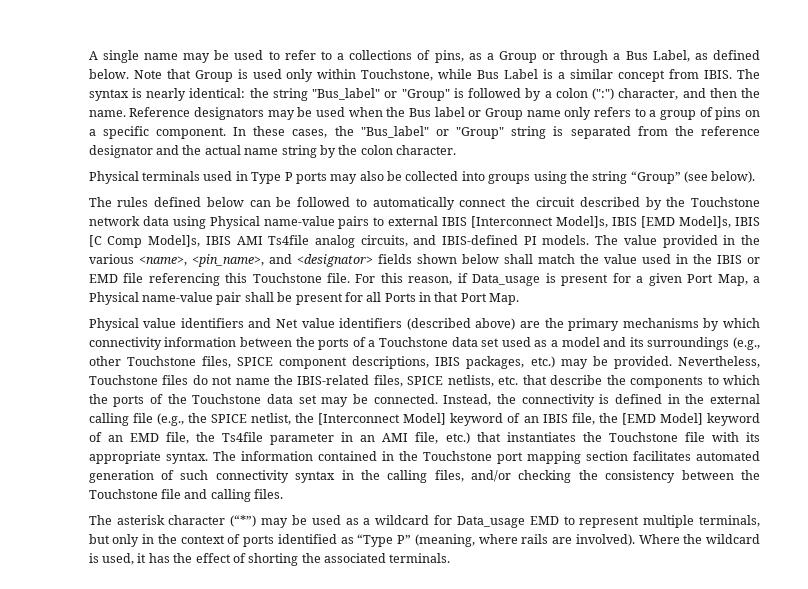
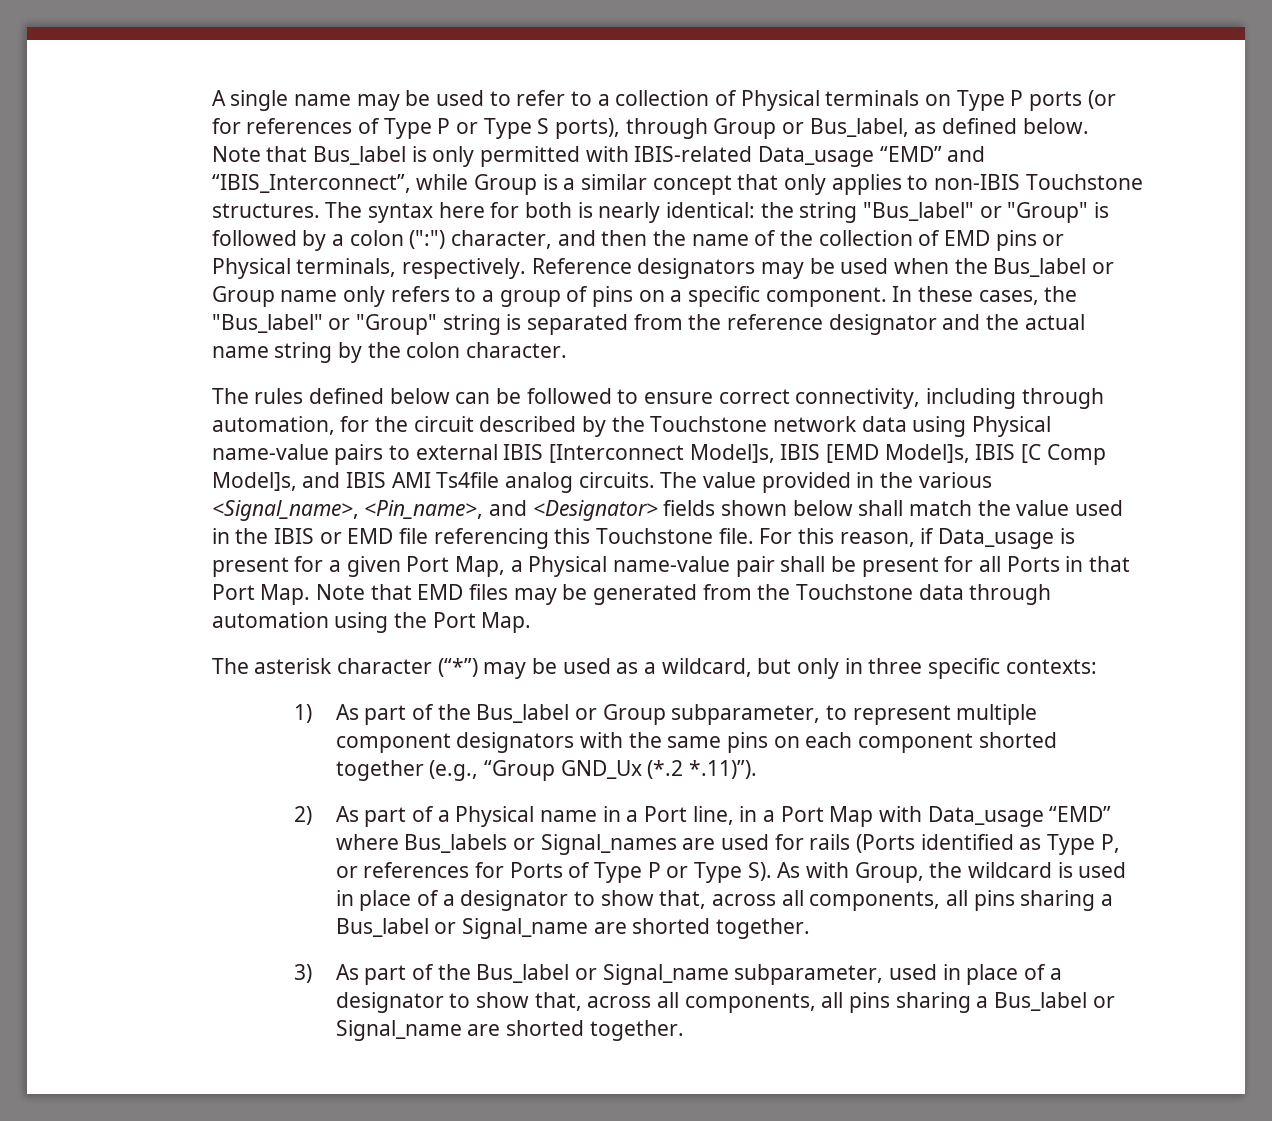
- A single name may be used to refer to a collections of pins, as a Group or through a Bus Label, as defined below.
+ A single name may be used to refer to a collection of Physical terminals on Type P ports (or for references of Type P or Type S ports), through Group or Bus_label, as defined below.
- Note that Group is used only within Touchstone, while Bus Label is a similar concept from IBIS. The syntax is nearly identical: the string "Bus_label" or "Group" is followed by a colon (":") character, and then the name.
+ Note that Bus_label is only permitted with IBIS-related Data_usage “EMD” and “IBIS_Interconnect”, while Group is a similar concept that only applies to non-IBIS Touchstone structures. The syntax here for both is nearly identical: the string "Bus_label" or "Group" is followed by a colon (":") character, and then the name of the collection of EMD pins or Physical terminals, respectively.
- Reference designators may be used when the Bus label or Group name only refers to a group of pins on a specific component.
+ Reference designators may be used when the Bus_label or Group name only refers to a group of pins on a specific component.
- Physical terminals used in Type P ports may also be collected into groups using the string “Group” (see below).
- The rules defined below can be followed to automatically connect the circuit described by the Touchstone network data using Physical name-value pairs to external IBIS [Interconnect Model]s, IBIS [EMD Model]s, IBIS [C Comp Model]s, IBIS AMI Ts4file analog circuits, and IBIS-defined PI models.
+ The rules defined below can be followed to ensure correct connectivity, including through automation, for the circuit described by the Touchstone network data using Physical name-value pairs to external IBIS [Interconnect Model]s, IBIS [EMD Model]s, IBIS [C Comp Model]s, and IBIS AMI Ts4file analog circuits.
- The value provided in the various <name>, <pin_name>, and <designator> fields shown below shall match the value used in the IBIS or EMD file referencing this Touchstone file.
+ The value provided in the various <Signal_name>, <Pin_name>, and <Designator> fields shown below shall match the value used in the IBIS or EMD file referencing this Touchstone file.
- For this reason, if Data_usage is present for a given Port Map, a Physical name-value pair shall be present for all Ports in that Port Map.
- Physical value identifiers and Net value identifiers (described above) are the primary mechanisms by which connectivity information between the ports of a Touchstone data set used as a model and its surroundings (e.g., other Touchstone files, SPICE component descriptions, IBIS packages, etc.) may be provided. Nevertheless, Touchstone files do not name the IBIS-related files, SPICE netlists, etc. that describe the components to which the ports of the Touchstone data set may be connected. Instead, the connectivity is defined in the external calling file (e.g., the SPICE netlist, the [Interconnect Model] keyword of an IBIS file, the [EMD Model] keyword of an EMD file, the Ts4file parameter in an AMI file, etc.) that instantiates the Touchstone file with its appropriate syntax. The information contained in the Touchstone port mapping section facilitates automated generation of such connectivity syntax in the calling files, and/or checking the consistency between the Touchstone file and calling files.
+ For this reason, if Data_usage is present for a given Port Map, a Physical name-value pair shall be present for all Ports in that Port Map. Note that EMD files may be generated from the Touchstone data through automation using the Port Map.
- The asterisk character (“*”) may be used as a wildcard for Data_usage EMD to represent multiple terminals, but only in the context of ports identified as “Type P” (meaning, where rails are involved). Where the wildcard is used, it has the effect of shorting the associated terminals.
+ The asterisk character (“*”) may be used as a wildcard, but only in three specific contexts:
+ 1) As part of the Bus_label or Group subparameter, to represent multiple component designators with the same pins on each component shorted together (e.g., “Group GND_Ux (*.2 *.11)”).
+ 2) As part of a Physical name in a Port line, in a Port Map with Data_usage “EMD” where Bus_labels or Signal_names are used for rails (Ports identified as Type P, or references for Ports of Type P or Type S). As with Group, the wildcard is used in place of a designator to show that, across all components, all pins sharing a Bus_label or Signal_name are shorted together.
+ 3) As part of the Bus_label or Signal_name subparameter, used in place of a designator to show that, across all components, all pins sharing a Bus_label or Signal_name are shorted together.

